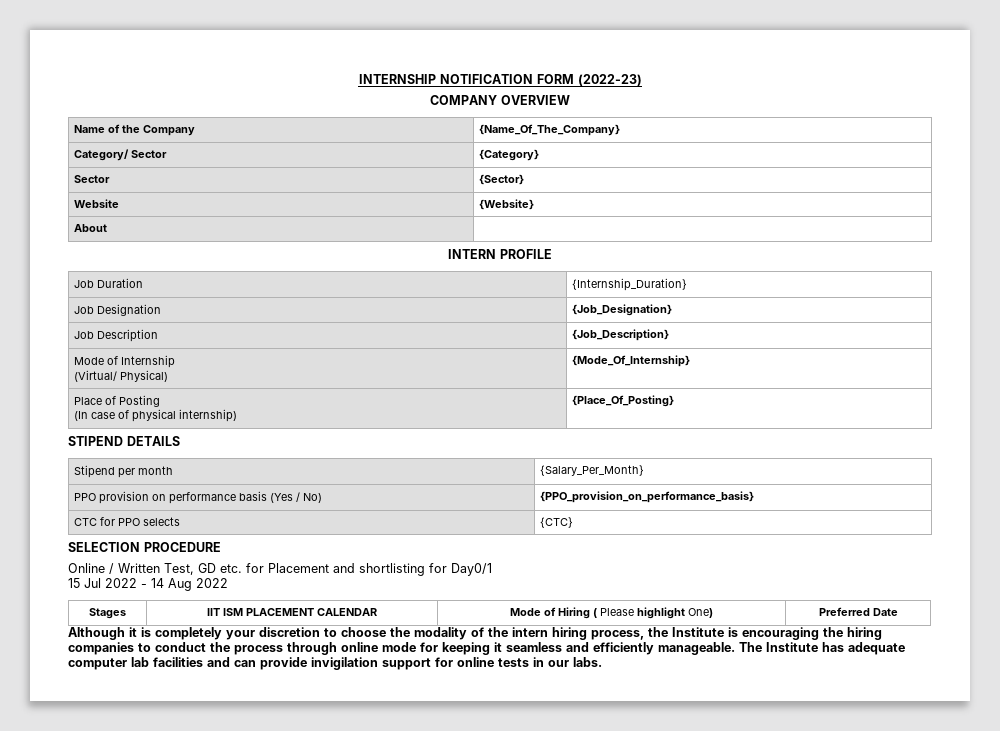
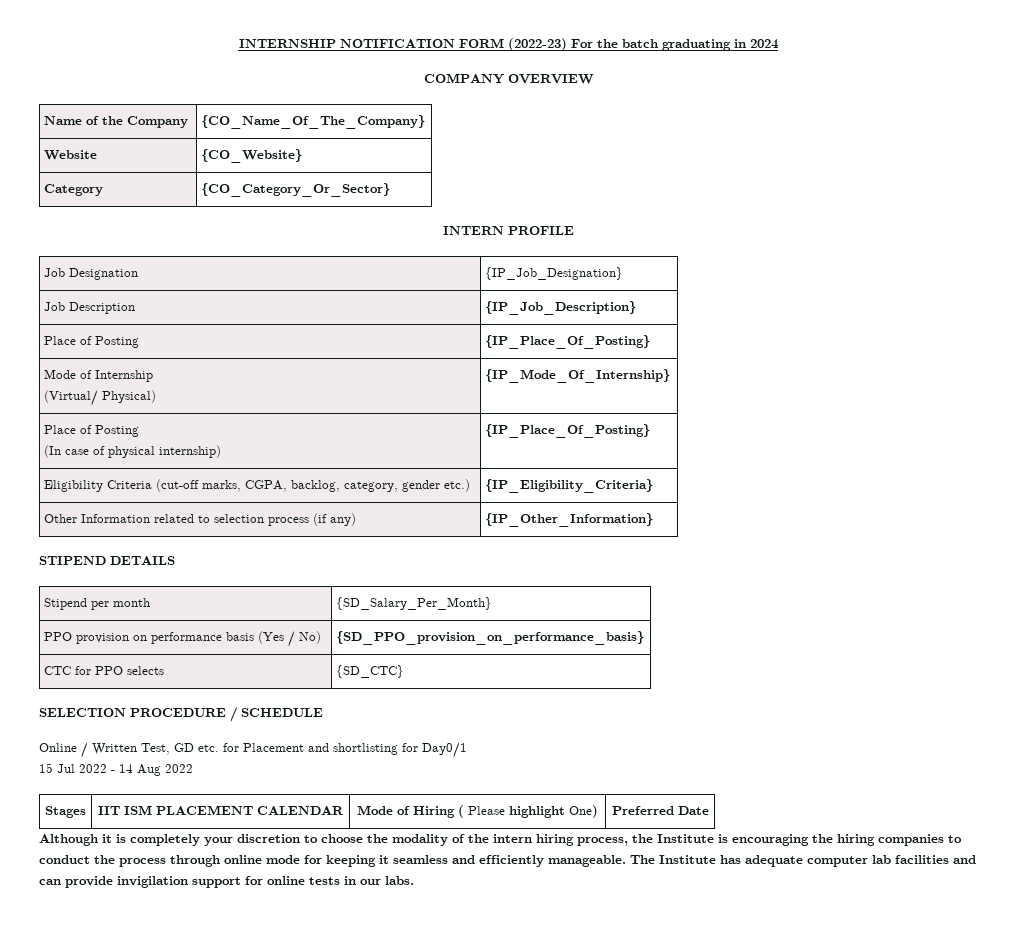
- INTERNSHIP NOTIFICATION FORM (2022-23)
+ INTERNSHIP NOTIFICATION FORM (2022-23) For the batch graduating in 2024
- Name of the Company | {Name_Of_The_Company}
- Category/ Sector | {Category}
- Sector | {Sector}
- Website | {Website}
- About |
+ Name of the Company | {CO_Name_Of_The_Company}
+ Website | {CO_Website}
+ Category | {CO_Category_Or_Sector}
- Job Duration | {Internship_Duration}
- Job Designation | {Job_Designation}
+ Job Designation | {IP_Job_Designation}
- Job Description | {Job_Description}
+ Job Description | {IP_Job_Description}
+ Place of Posting | {IP_Place_Of_Posting}
  Mode of Internship
- (Virtual/ Physical) | {Mode_Of_Internship}
+ (Virtual/ Physical) | {IP_Mode_Of_Internship}
  Place of Posting
- (In case of physical internship) | {Place_Of_Posting}
+ (In case of physical internship) | {IP_Place_Of_Posting}
+ Eligibility Criteria (cut-off marks, CGPA, backlog, category, gender etc.) | {IP_Eligibility_Criteria}
+ Other Information related to selection process (if any) | {IP_Other_Information}
- Stipend per month | {Salary_Per_Month}
+ Stipend per month | {SD_Salary_Per_Month}
- PPO provision on performance basis (Yes / No) | {PPO_provision_on_performance_basis}
+ PPO provision on performance basis (Yes / No) | {SD_PPO_provision_on_performance_basis}
- CTC for PPO selects | {CTC}
+ CTC for PPO selects | {SD_CTC}
- SELECTION PROCEDURE
+ SELECTION PROCEDURE / SCHEDULE

